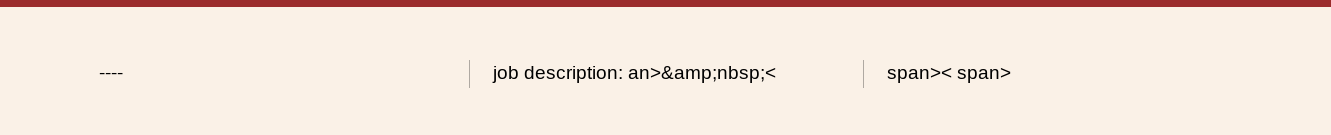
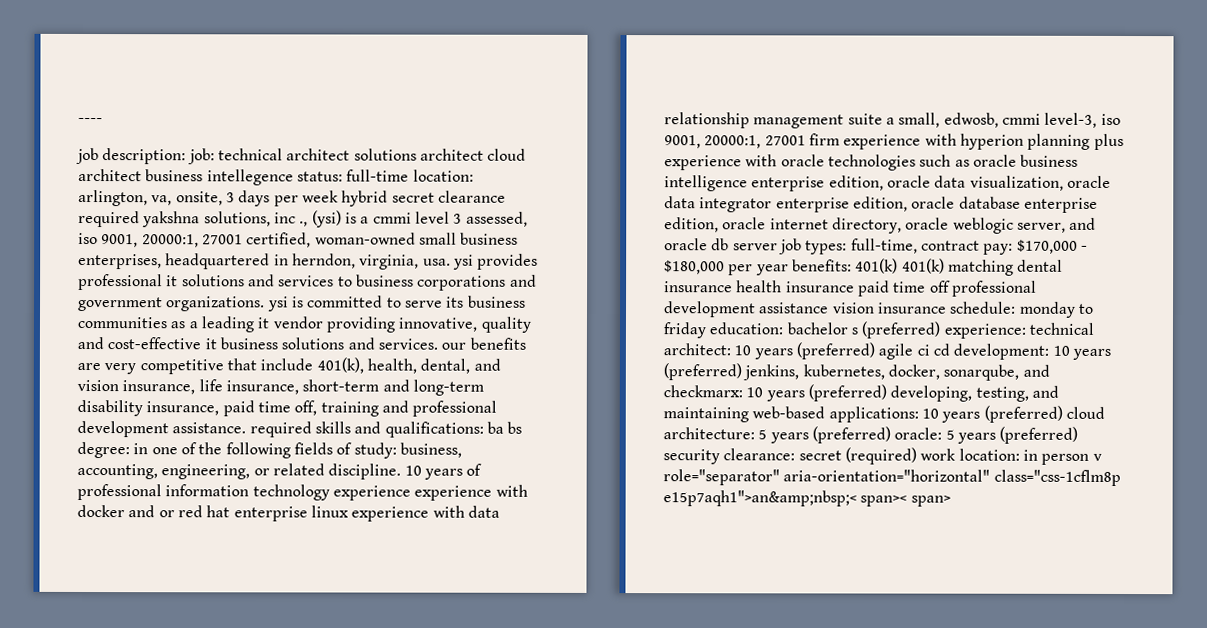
- job description: an>&amp;nbsp;< span>< span>
+ job description: job: technical architect solutions architect cloud architect business intellegence status: full-time location: arlington, va, onsite, 3 days per week hybrid secret clearance required yakshna solutions, inc ., (ysi) is a cmmi level 3 assessed, iso 9001, 20000:1, 27001 certified, woman-owned small business enterprises, headquartered in herndon, virginia, usa. ysi provides professional it solutions and services to business corporations and government organizations. ysi is committed to serve its business communities as a leading it vendor providing innovative, quality and cost-effective it business solutions and services. our benefits are very competitive that include 401(k), health, dental, and vision insurance, life insurance, short-term and long-term disability insurance, paid time off, training and professional development assistance. required skills and qualifications: ba bs degree: in one of the following fields of study: business, accounting, engineering, or related discipline. 10 years of professional information technology experience experience with docker and or red hat enterprise linux experience with data relationship management suite a small, edwosb, cmmi level-3, iso 9001, 20000:1, 27001 firm experience with hyperion planning plus experience with oracle technologies such as oracle business intelligence enterprise edition, oracle data visualization, oracle data integrator enterprise edition, oracle database enterprise edition, oracle internet directory, oracle weblogic server, and oracle db server job types: full-time, contract pay: $170,000 - $180,000 per year benefits: 401(k) 401(k) matching dental insurance health insurance paid time off professional development assistance vision insurance schedule: monday to friday education: bachelor s (preferred) experience: technical architect: 10 years (preferred) agile ci cd development: 10 years (preferred) jenkins, kubernetes, docker, sonarqube, and checkmarx: 10 years (preferred) developing, testing, and maintaining web-based applications: 10 years (preferred) cloud architecture: 5 years (preferred) oracle: 5 years (preferred) security clearance: secret (required) work location: in person v role="separator" aria-orientation="horizontal" class="css-1cflm8p e15p7aqh1">an&amp;nbsp;< span>< span>

